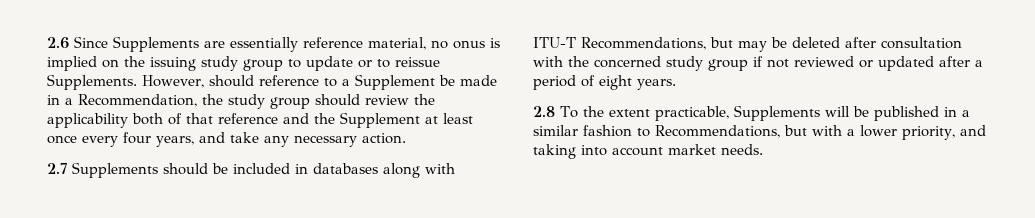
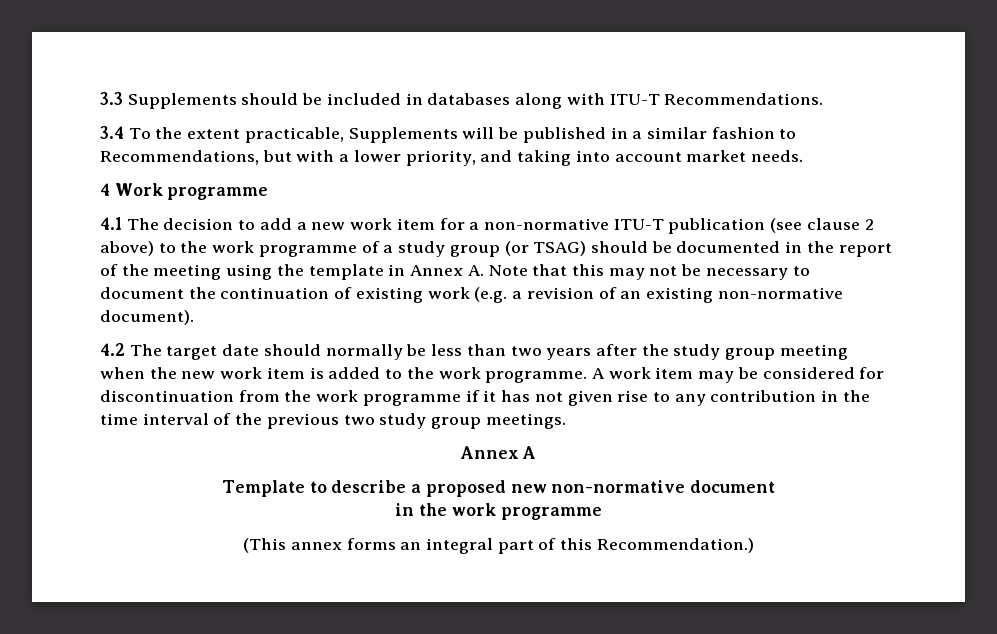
- 2.6 Since Supplements are essentially reference material, no onus is implied on the issuing study group to update or to reissue Supplements. However, should reference to a Supplement be made in a Recommendation, the study group should review the applicability both of that reference and the Supplement at least once every four years, and take any necessary action.
- 2.7 Supplements should be included in databases along with ITU-T Recommendations, but may be deleted after consultation with the concerned study group if not reviewed or updated after a period of eight years.
- 2.8 To the extent practicable, Supplements will be published in a similar fashion to Recommendations, but with a lower priority, and taking into account market needs.
+ 3.3 Supplements should be included in databases along with ITU-T Recommendations.
+ 3.4 To the extent practicable, Supplements will be published in a similar fashion to Recommendations, but with a lower priority, and taking into account market needs.
+ 4 Work programme
+ 4.1 The decision to add a new work item for a non-normative ITU-T publication (see clause 2 above) to the work programme of a study group (or TSAG) should be documented in the report of the meeting using the template in Annex A. Note that this may not be necessary to document the continuation of existing work (e.g. a revision of an existing non-normative document).
+ 4.2 The target date should normally be less than two years after the study group meeting when the new work item is added to the work programme. A work item may be considered for discontinuation from the work programme if it has not given rise to any contribution in the time interval of the previous two study group meetings.
+ Annex A
+ Template to describe a proposed new non-normative document
+ in the work programme
+ (This annex forms an integral part of this Recommendation.)

